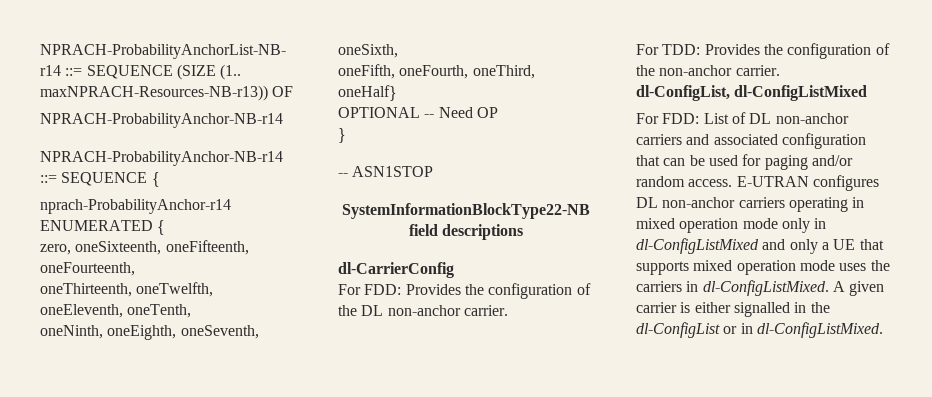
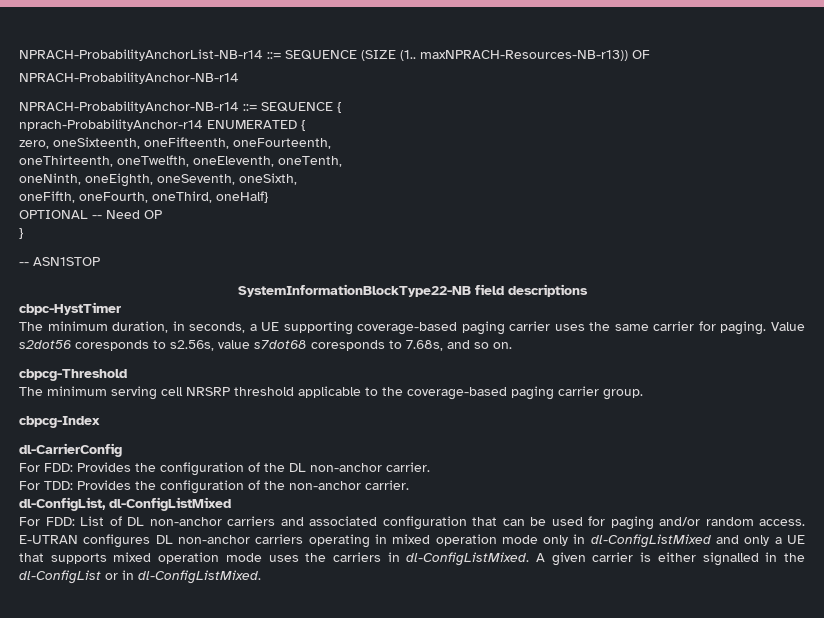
+ cbpc-HystTimer
+ The minimum duration, in seconds, a UE supporting coverage-based paging carrier uses the same carrier for paging. Value s2dot56 coresponds to s2.56s, value s7dot68 coresponds to 7.68s, and so on.
+ cbpcg-Threshold
+ The minimum serving cell NRSRP threshold applicable to the coverage-based paging carrier group.
+ cbpcg-Index

